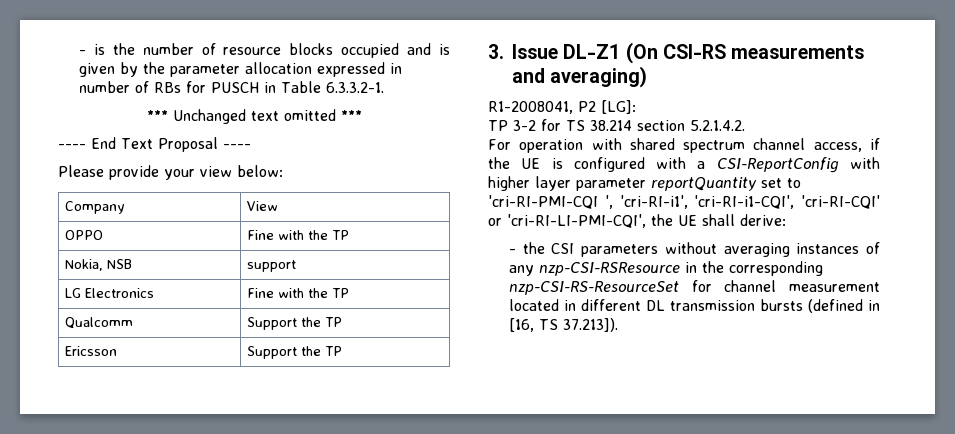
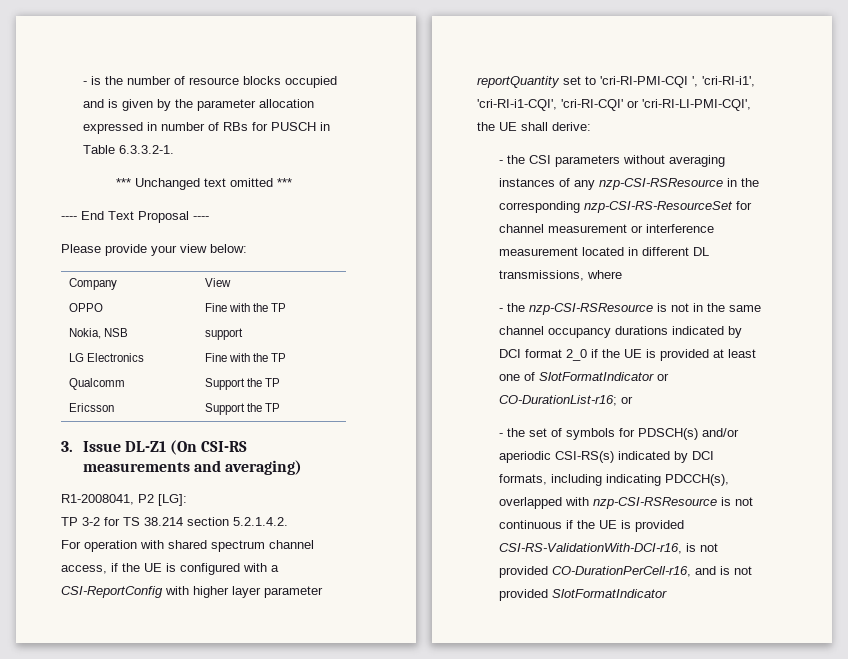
- - the CSI parameters without averaging instances of any nzp-CSI-RSResource in the corresponding nzp-CSI-RS-ResourceSet for channel measurement located in different DL transmission bursts (defined in [16, TS 37.213]).
+ - the CSI parameters without averaging instances of any nzp-CSI-RSResource in the corresponding nzp-CSI-RS-ResourceSet for channel measurement or interference measurement located in different DL transmissions, where
+ - the nzp-CSI-RSResource is not in the same channel occupancy durations indicated by DCI format 2_0 if the UE is provided at least one of SlotFormatIndicator or CO-DurationList-r16; or
+ - the set of symbols for PDSCH(s) and/or aperiodic CSI-RS(s) indicated by DCI formats, including indicating PDCCH(s), overlapped with nzp-CSI-RSResource is not continuous if the UE is provided CSI-RS-ValidationWith-DCI-r16, is not provided CO-DurationPerCell-r16, and is not provided SlotFormatIndicator

